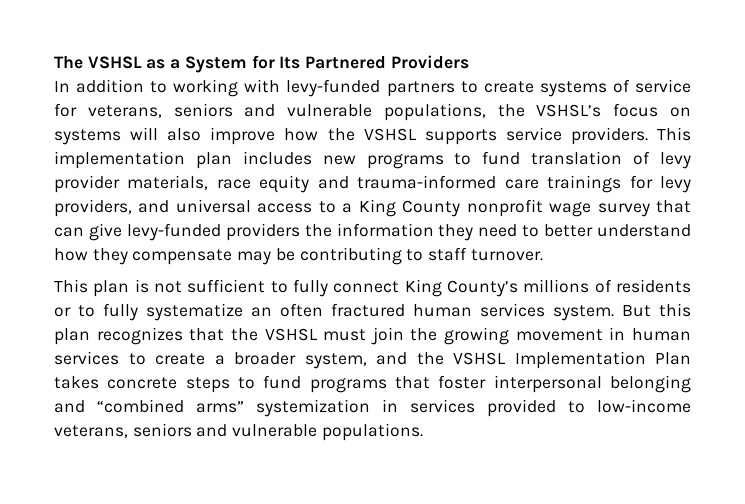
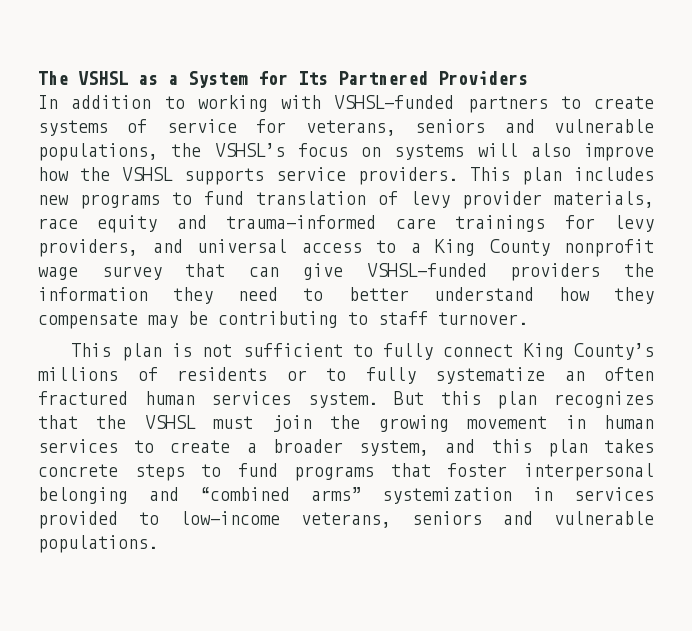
- In addition to working with levy-funded partners to create systems of service for veterans, seniors and vulnerable populations, the VSHSL’s focus on systems will also improve how the VSHSL supports service providers.
+ In addition to working with VSHSL-funded partners to create systems of service for veterans, seniors and vulnerable populations, the VSHSL’s focus on systems will also improve how the VSHSL supports service providers.
- This implementation plan includes new programs to fund translation of levy provider materials, race equity and trauma-informed care trainings for levy providers, and universal access to a King County nonprofit wage survey that can give levy-funded providers the information they need to better understand how they compensate may be contributing to staff turnover.
+ This plan includes new programs to fund translation of levy provider materials, race equity and trauma-informed care trainings for levy providers, and universal access to a King County nonprofit wage survey that can give VSHSL-funded providers the information they need to better understand how they compensate may be contributing to staff turnover.
- But this plan recognizes that the VSHSL must join the growing movement in human services to create a broader system, and the VSHSL Implementation Plan takes concrete steps to fund programs that foster interpersonal belonging and “combined arms” systemization in services provided to low-income veterans, seniors and vulnerable populations.
+ But this plan recognizes that the VSHSL must join the growing movement in human services to create a broader system, and this plan takes concrete steps to fund programs that foster interpersonal belonging and “combined arms” systemization in services provided to low-income veterans, seniors and vulnerable populations.

